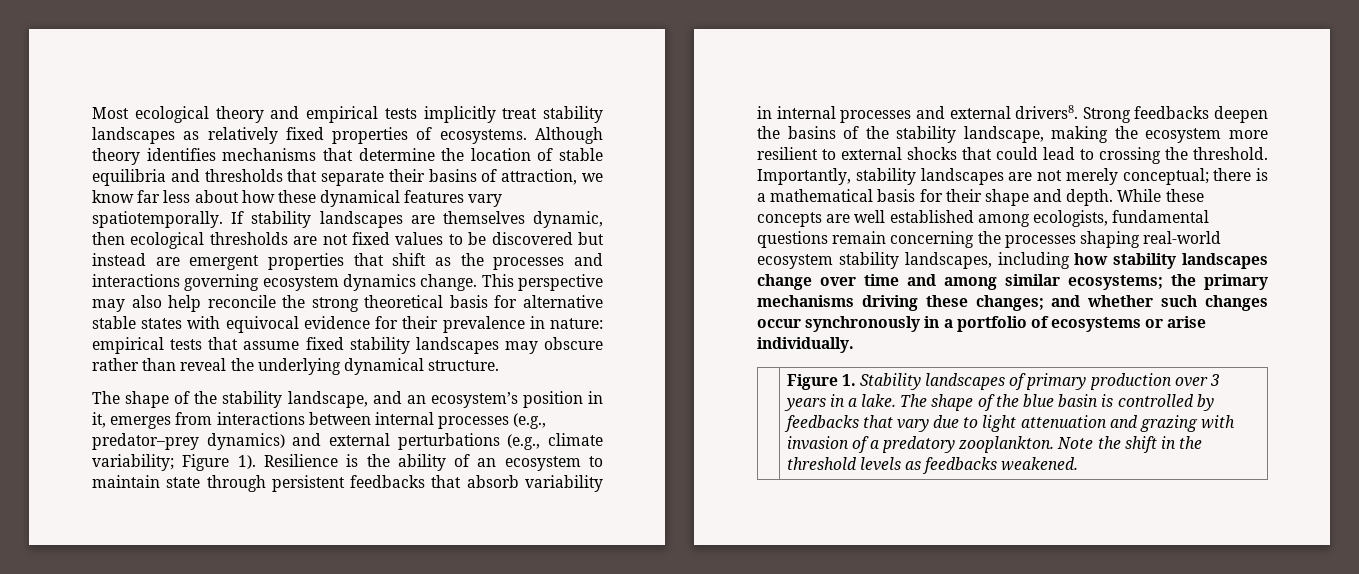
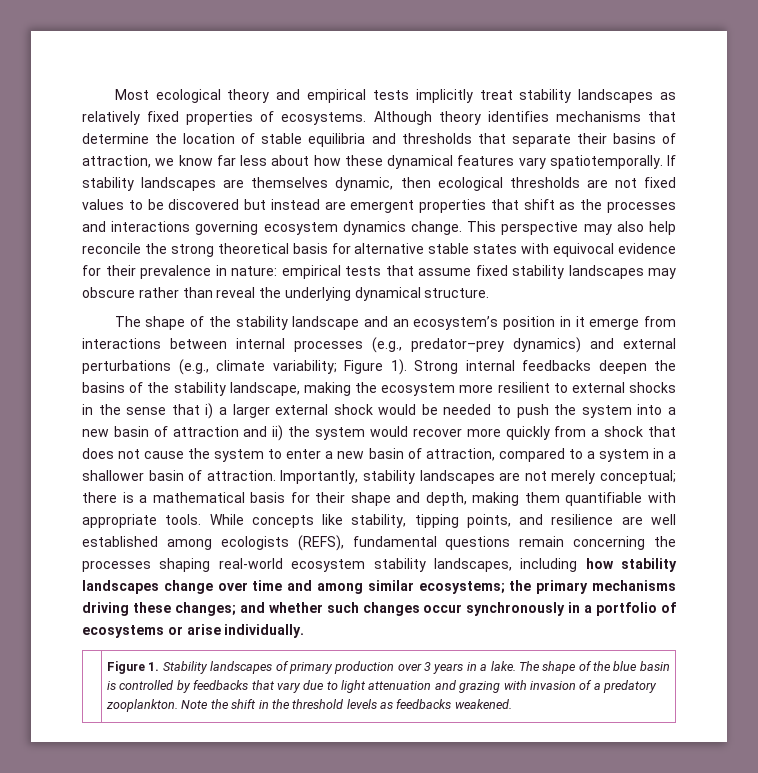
- The shape of the stability landscape, and an ecosystem’s position in it, emerges from interactions between internal processes (e.g., predator–prey dynamics) and external perturbations (e.g., climate variability; Figure 1).
+ The shape of the stability landscape and an ecosystem’s position in it emerge from interactions between internal processes (e.g., predator–prey dynamics) and external perturbations (e.g., climate variability; Figure 1).
- Resilience is the ability of an ecosystem to maintain state through persistent feedbacks that absorb variability in internal processes and external drivers8. Strong feedbacks deepen the basins of the stability landscape, making the ecosystem more resilient to external shocks that could lead to crossing the threshold.
+ Strong internal feedbacks deepen the basins of the stability landscape, making the ecosystem more resilient to external shocks in the sense that i) a larger external shock would be needed to push the system into a new basin of attraction and ii) the system would recover more quickly from a shock that does not cause the system to enter a new basin of attraction, compared to a system in a shallower basin of attraction.
- there is a mathematical basis for their shape and depth. While these concepts are well established among ecologists, fundamental questions remain concerning the processes shaping real-world ecosystem stability landscapes, including how stability landscapes change over time and among similar ecosystems;
+ there is a mathematical basis for their shape and depth, making them quantifiable with appropriate tools. While concepts like stability, tipping points, and resilience are well established among ecologists (REFS), fundamental questions remain concerning the processes shaping real-world ecosystem stability landscapes, including how stability landscapes change over time and among similar ecosystems;

